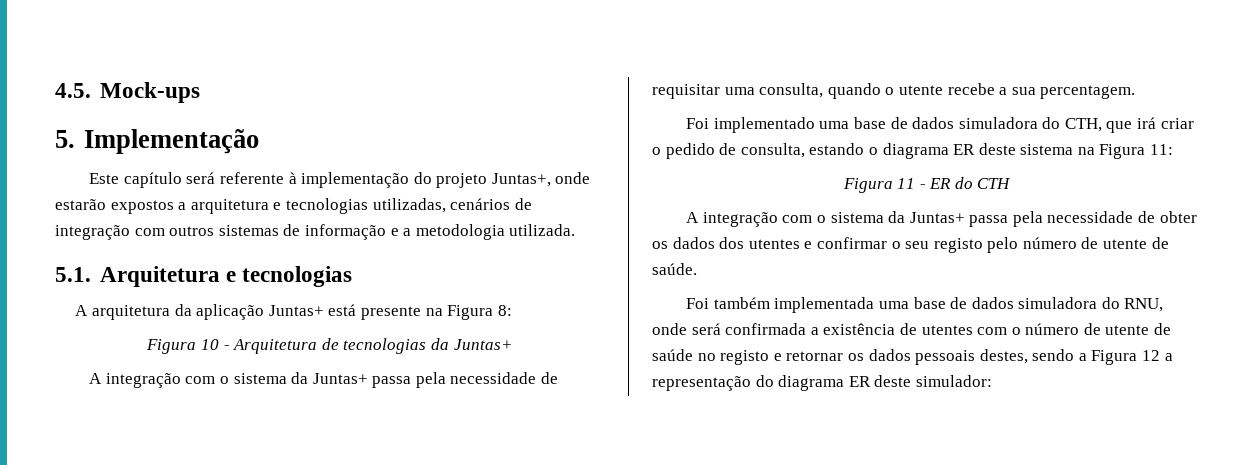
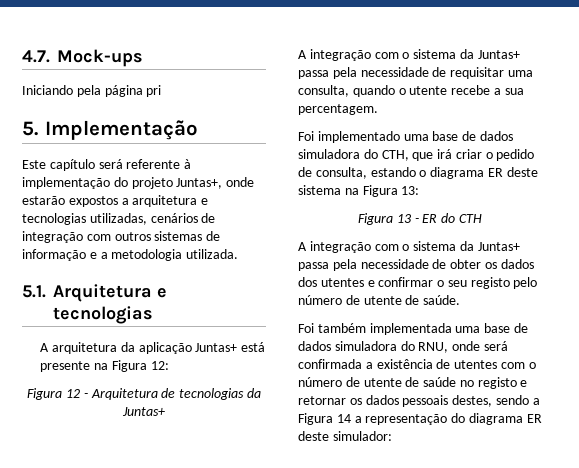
- 4.5. Mock-ups
+ 4.7. Mock-ups
+ Iniciando pela página pri
- A arquitetura da aplicação Juntas+ está presente na Figura 8:
- Figura 10 - Arquitetura de tecnologias da Juntas+
+ A arquitetura da aplicação Juntas+ está presente na Figura 12:
+ Figura 12 - Arquitetura de tecnologias da Juntas+
- Foi implementado uma base de dados simuladora do CTH, que irá criar o pedido de consulta, estando o diagrama ER deste sistema na Figura 11:
- Figura 11 - ER do CTH
+ Foi implementado uma base de dados simuladora do CTH, que irá criar o pedido de consulta, estando o diagrama ER deste sistema na Figura 13:
+ Figura 13 - ER do CTH
- Foi também implementada uma base de dados simuladora do RNU, onde será confirmada a existência de utentes com o número de utente de saúde no registo e retornar os dados pessoais destes, sendo a Figura 12 a representação do diagrama ER deste simulador:
+ Foi também implementada uma base de dados simuladora do RNU, onde será confirmada a existência de utentes com o número de utente de saúde no registo e retornar os dados pessoais destes, sendo a Figura 14 a representação do diagrama ER deste simulador:

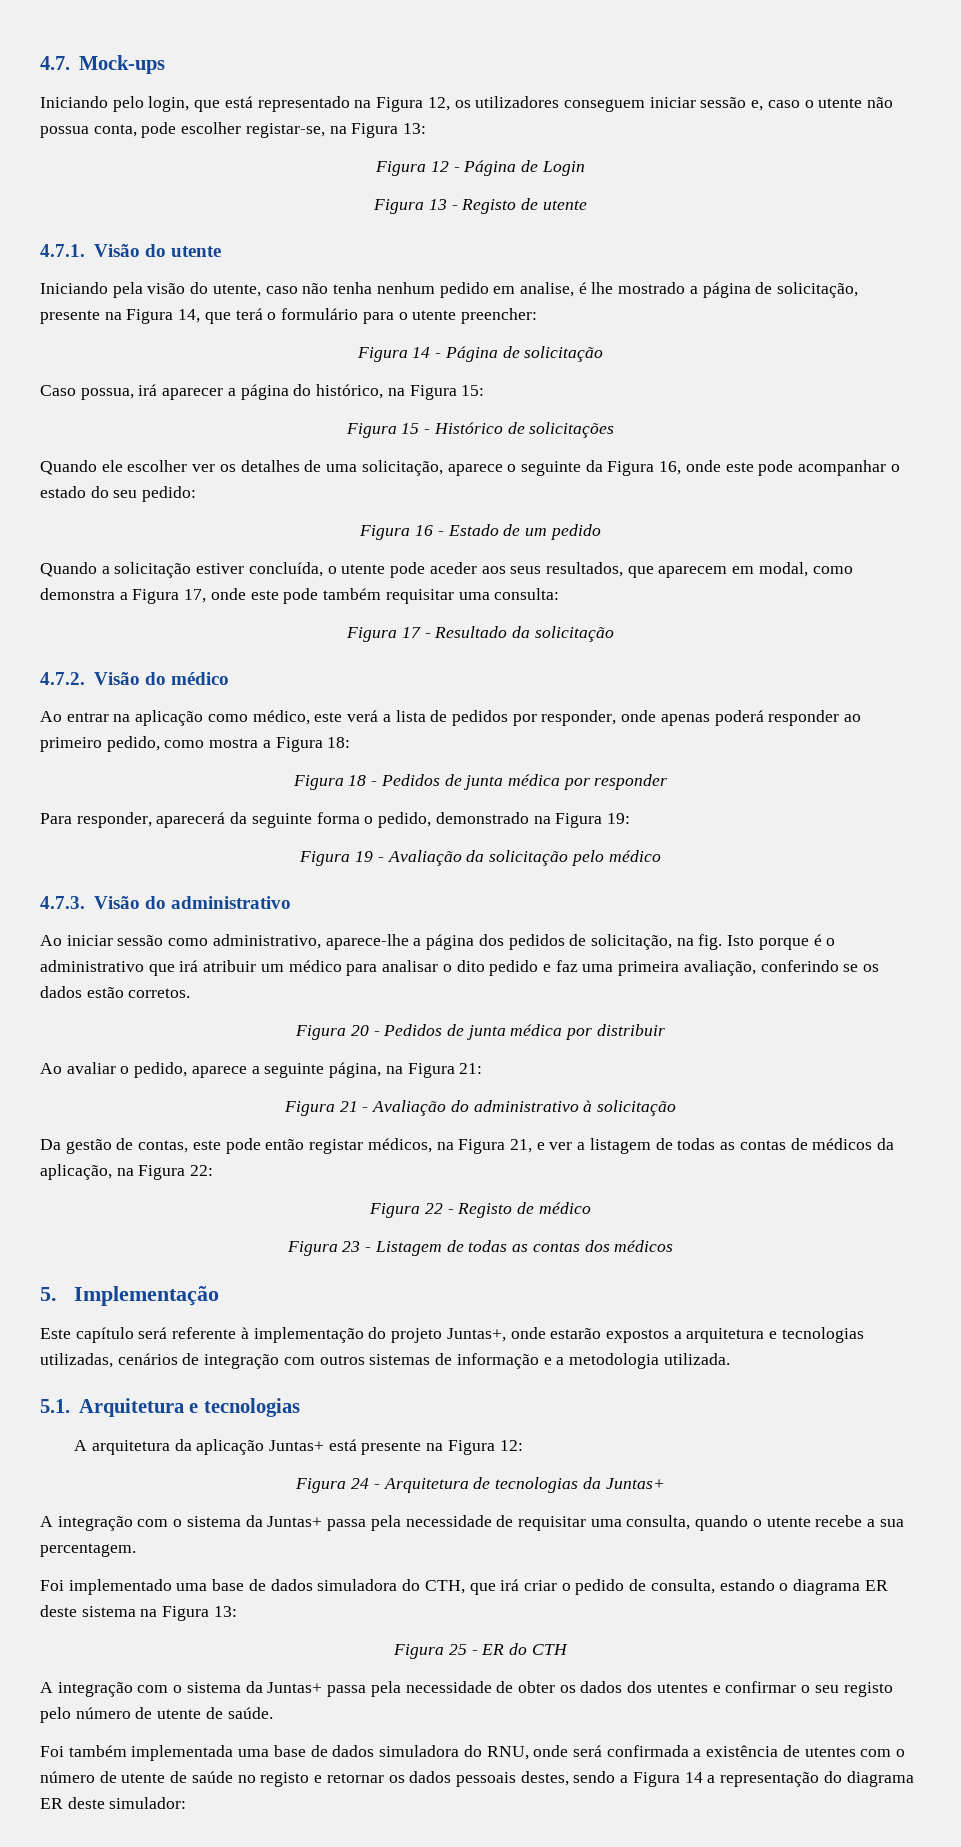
- Iniciando pela página pri
+ Iniciando pelo login, que está representado na Figura 12, os utilizadores conseguem iniciar sessão e, caso o utente não possua conta, pode escolher registar-se, na Figura 13:
+ Figura 12 - Página de Login
+ Figura 13 - Registo de utente
+ 4.7.1. Visão do utente
+ Iniciando pela visão do utente, caso não tenha nenhum pedido em analise, é lhe mostrado a página de solicitação, presente na Figura 14, que terá o formulário para o utente preencher:
+ Figura 14 - Página de solicitação
+ Caso possua, irá aparecer a página do histórico, na Figura 15:
+ Figura 15 - Histórico de solicitações
+ Quando ele escolher ver os detalhes de uma solicitação, aparece o seguinte da Figura 16, onde este pode acompanhar o estado do seu pedido:
+ Figura 16 - Estado de um pedido
+ Quando a solicitação estiver concluída, o utente pode aceder aos seus resultados, que aparecem em modal, como demonstra a Figura 17, onde este pode também requisitar uma consulta:
+ Figura 17 - Resultado da solicitação
+ 4.7.2. Visão do médico
+ Ao entrar na aplicação como médico, este verá a lista de pedidos por responder, onde apenas poderá responder ao primeiro pedido, como mostra a Figura 18:
+ Figura 18 - Pedidos de junta médica por responder
+ Para responder, aparecerá da seguinte forma o pedido, demonstrado na Figura 19:
+ Figura 19 - Avaliação da solicitação pelo médico
+ 4.7.3. Visão do administrativo
+ Ao iniciar sessão como administrativo, aparece-lhe a página dos pedidos de solicitação, na fig. Isto porque é o administrativo que irá atribuir um médico para analisar o dito pedido e faz uma primeira avaliação, conferindo se os dados estão corretos.
+ Figura 20 - Pedidos de junta médica por distribuir
+ Ao avaliar o pedido, aparece a seguinte página, na Figura 21:
+ Figura 21 - Avaliação do administrativo à solicitação
+ Da gestão de contas, este pode então registar médicos, na Figura 21, e ver a listagem de todas as contas de médicos da aplicação, na Figura 22:
+ Figura 22 - Registo de médico
+ Figura 23 - Listagem de todas as contas dos médicos
- Figura 12 - Arquitetura de tecnologias da Juntas+
+ Figura 24 - Arquitetura de tecnologias da Juntas+
- Figura 13 - ER do CTH
+ Figura 25 - ER do CTH

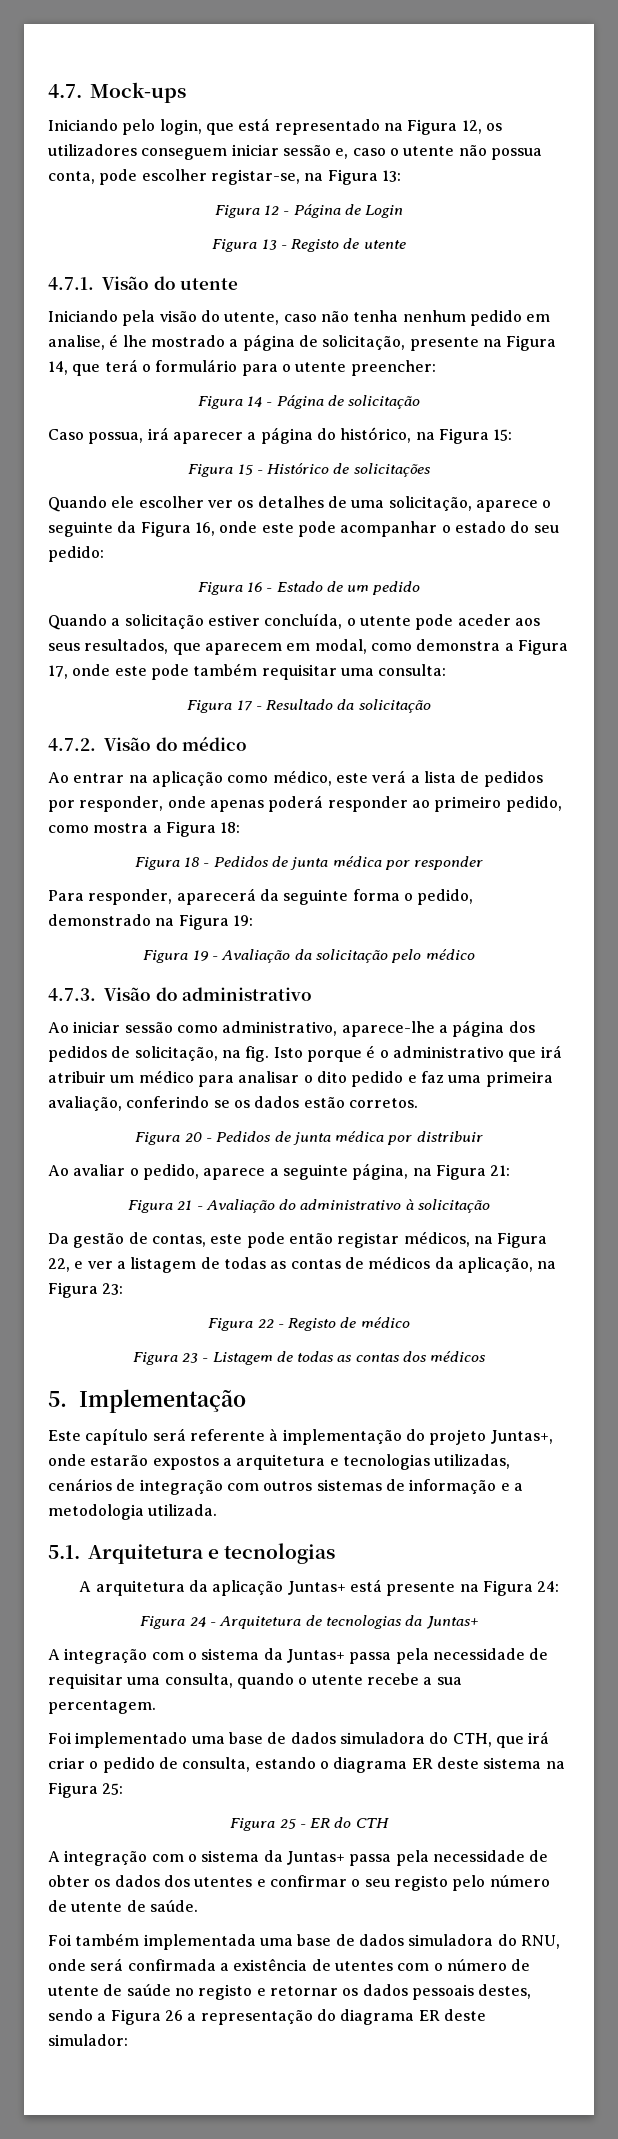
- Da gestão de contas, este pode então registar médicos, na Figura 21, e ver a listagem de todas as contas de médicos da aplicação, na Figura 22:
+ Da gestão de contas, este pode então registar médicos, na Figura 22, e ver a listagem de todas as contas de médicos da aplicação, na Figura 23:
- A arquitetura da aplicação Juntas+ está presente na Figura 12:
+ A arquitetura da aplicação Juntas+ está presente na Figura 24:
- Foi implementado uma base de dados simuladora do CTH, que irá criar o pedido de consulta, estando o diagrama ER deste sistema na Figura 13:
+ Foi implementado uma base de dados simuladora do CTH, que irá criar o pedido de consulta, estando o diagrama ER deste sistema na Figura 25:
- Foi também implementada uma base de dados simuladora do RNU, onde será confirmada a existência de utentes com o número de utente de saúde no registo e retornar os dados pessoais destes, sendo a Figura 14 a representação do diagrama ER deste simulador:
+ Foi também implementada uma base de dados simuladora do RNU, onde será confirmada a existência de utentes com o número de utente de saúde no registo e retornar os dados pessoais destes, sendo a Figura 26 a representação do diagrama ER deste simulador:

